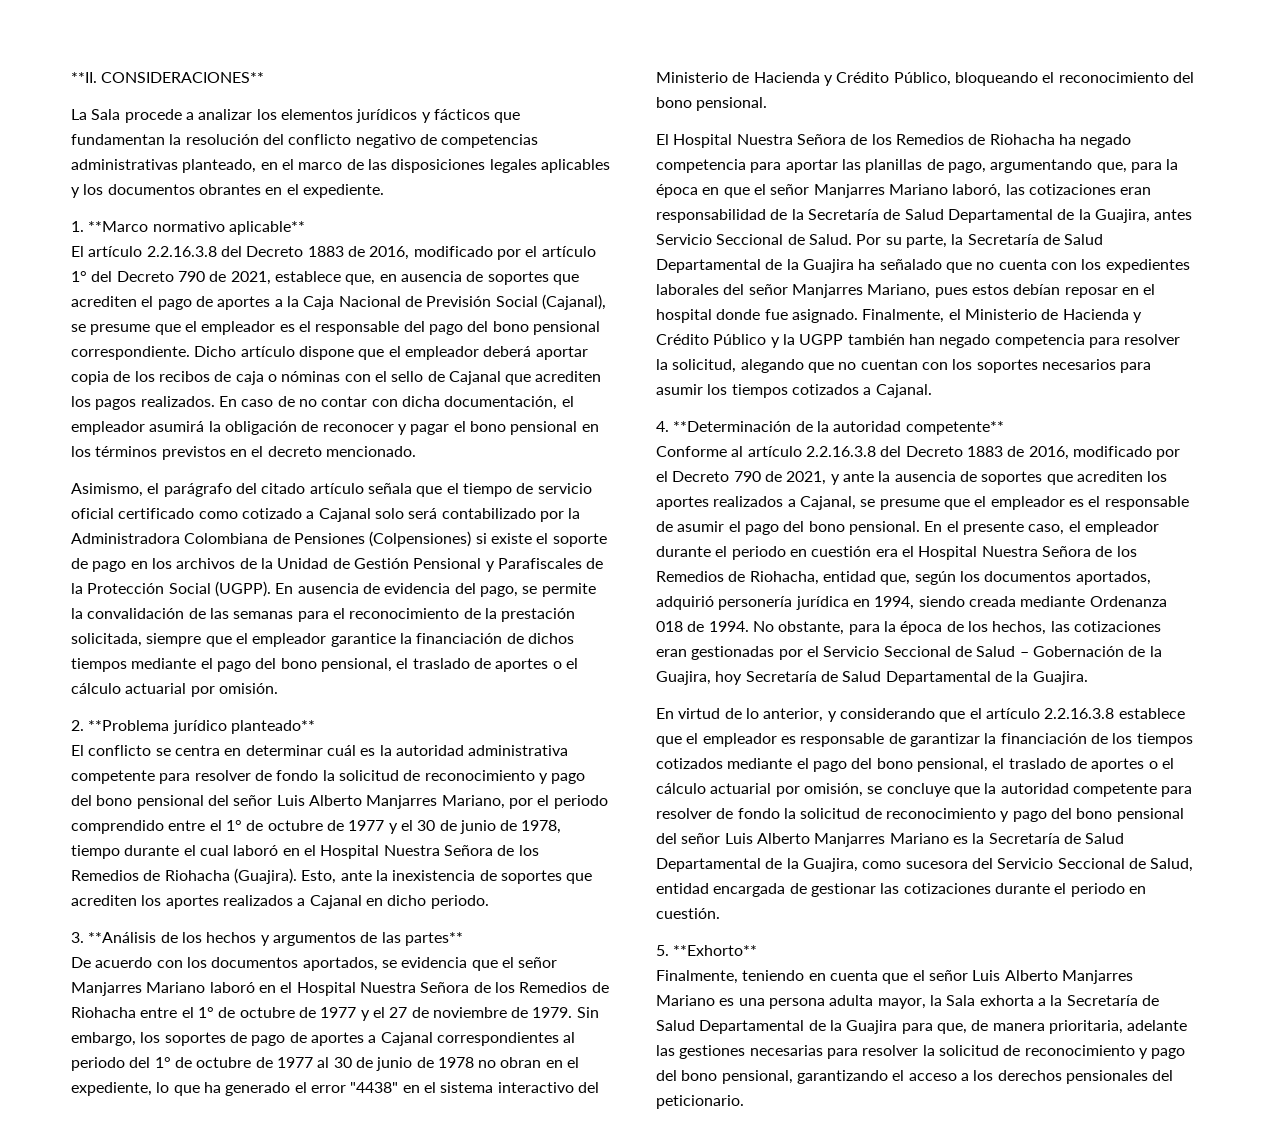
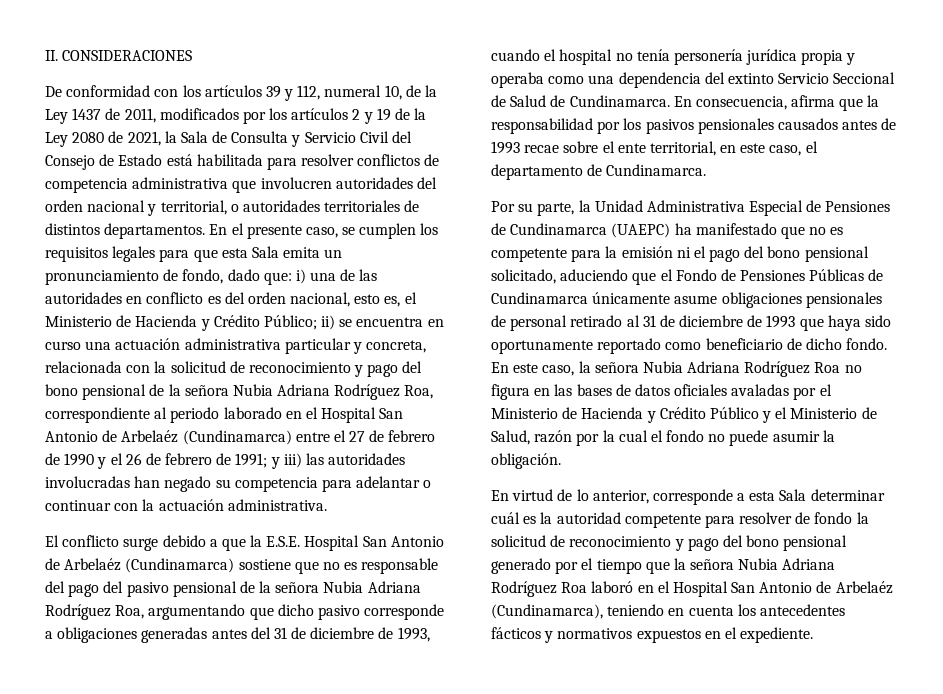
- **II. CONSIDERACIONES**
- La Sala procede a analizar los elementos jurídicos y fácticos que fundamentan la resolución del conflicto negativo de competencias administrativas planteado, en el marco de las disposiciones legales aplicables y los documentos obrantes en el expediente.
- 1. **Marco normativo aplicable**
- El artículo 2.2.16.3.8 del Decreto 1883 de 2016, modificado por el artículo 1° del Decreto 790 de 2021, establece que, en ausencia de soportes que acrediten el pago de aportes a la Caja Nacional de Previsión Social (Cajanal), se presume que el empleador es el responsable del pago del bono pensional correspondiente. Dicho artículo dispone que el empleador deberá aportar copia de los recibos de caja o nóminas con el sello de Cajanal que acrediten los pagos realizados. En caso de no contar con dicha documentación, el empleador asumirá la obligación de reconocer y pagar el bono pensional en los términos previstos en el decreto mencionado.
- Asimismo, el parágrafo del citado artículo señala que el tiempo de servicio oficial certificado como cotizado a Cajanal solo será contabilizado por la Administradora Colombiana de Pensiones (Colpensiones) si existe el soporte de pago en los archivos de la Unidad de Gestión Pensional y Parafiscales de la Protección Social (UGPP). En ausencia de evidencia del pago, se permite la convalidación de las semanas para el reconocimiento de la prestación solicitada, siempre que el empleador garantice la financiación de dichos tiempos mediante el pago del bono pensional, el traslado de aportes o el cálculo actuarial por omisión.
- 2. **Problema jurídico planteado**
- El conflicto se centra en determinar cuál es la autoridad administrativa competente para resolver de fondo la solicitud de reconocimiento y pago del bono pensional del señor Luis Alberto Manjarres Mariano, por el periodo comprendido entre el 1° de octubre de 1977 y el 30 de junio de 1978, tiempo durante el cual laboró en el Hospital Nuestra Señora de los Remedios de Riohacha (Guajira). Esto, ante la inexistencia de soportes que acrediten los aportes realizados a Cajanal en dicho periodo.
- 3. **Análisis de los hechos y argumentos de las partes**
- De acuerdo con los documentos aportados, se evidencia que el señor Manjarres Mariano laboró en el Hospital Nuestra Señora de los Remedios de Riohacha entre el 1° de octubre de 1977 y el 27 de noviembre de 1979. Sin embargo, los soportes de pago de aportes a Cajanal correspondientes al periodo del 1° de octubre de 1977 al 30 de junio de 1978 no obran en el expediente, lo que ha generado el error "4438" en el sistema interactivo del Ministerio de Hacienda y Crédito Público, bloqueando el reconocimiento del bono pensional.
- El Hospital Nuestra Señora de los Remedios de Riohacha ha negado competencia para aportar las planillas de pago, argumentando que, para la época en que el señor Manjarres Mariano laboró, las cotizaciones eran responsabilidad de la Secretaría de Salud Departamental de la Guajira, antes Servicio Seccional de Salud. Por su parte, la Secretaría de Salud Departamental de la Guajira ha señalado que no cuenta con los expedientes laborales del señor Manjarres Mariano, pues estos debían reposar en el hospital donde fue asignado. Finalmente, el Ministerio de Hacienda y Crédito Público y la UGPP también han negado competencia para resolver la solicitud, alegando que no cuentan con los soportes necesarios para asumir los tiempos cotizados a Cajanal.
- 4. **Determinación de la autoridad competente**
- Conforme al artículo 2.2.16.3.8 del Decreto 1883 de 2016, modificado por el Decreto 790 de 2021, y ante la ausencia de soportes que acrediten los aportes realizados a Cajanal, se presume que el empleador es el responsable de asumir el pago del bono pensional. En el presente caso, el empleador durante el periodo en cuestión era el Hospital Nuestra Señora de los Remedios de Riohacha, entidad que, según los documentos aportados, adquirió personería jurídica en 1994, siendo creada mediante Ordenanza 018 de 1994. No obstante, para la época de los hechos, las cotizaciones eran gestionadas por el Servicio Seccional de Salud – Gobernación de la Guajira, hoy Secretaría de Salud Departamental de la Guajira.
+ II. CONSIDERACIONES
+ De conformidad con los artículos 39 y 112, numeral 10, de la Ley 1437 de 2011, modificados por los artículos 2 y 19 de la Ley 2080 de 2021, la Sala de Consulta y Servicio Civil del Consejo de Estado está habilitada para resolver conflictos de competencia administrativa que involucren autoridades del orden nacional y territorial, o autoridades territoriales de distintos departamentos. En el presente caso, se cumplen los requisitos legales para que esta Sala emita un pronunciamiento de fondo, dado que: i) una de las autoridades en conflicto es del orden nacional, esto es, el Ministerio de Hacienda y Crédito Público; ii) se encuentra en curso una actuación administrativa particular y concreta, relacionada con la solicitud de reconocimiento y pago del bono pensional de la señora Nubia Adriana Rodríguez Roa, correspondiente al periodo laborado en el Hospital San Antonio de Arbelaéz (Cundinamarca) entre el 27 de febrero de 1990 y el 26 de febrero de 1991; y iii) las autoridades involucradas han negado su competencia para adelantar o continuar con la actuación administrativa.
+ El conflicto surge debido a que la E.S.E. Hospital San Antonio de Arbelaéz (Cundinamarca) sostiene que no es responsable del pago del pasivo pensional de la señora Nubia Adriana Rodríguez Roa, argumentando que dicho pasivo corresponde a obligaciones generadas antes del 31 de diciembre de 1993, cuando el hospital no tenía personería jurídica propia y operaba como una dependencia del extinto Servicio Seccional de Salud de Cundinamarca. En consecuencia, afirma que la responsabilidad por los pasivos pensionales causados antes de 1993 recae sobre el ente territorial, en este caso, el departamento de Cundinamarca.
+ Por su parte, la Unidad Administrativa Especial de Pensiones de Cundinamarca (UAEPC) ha manifestado que no es competente para la emisión ni el pago del bono pensional solicitado, aduciendo que el Fondo de Pensiones Públicas de Cundinamarca únicamente asume obligaciones pensionales de personal retirado al 31 de diciembre de 1993 que haya sido oportunamente reportado como beneficiario de dicho fondo. En este caso, la señora Nubia Adriana Rodríguez Roa no figura en las bases de datos oficiales avaladas por el Ministerio de Hacienda y Crédito Público y el Ministerio de Salud, razón por la cual el fondo no puede asumir la obligación.
- En virtud de lo anterior, y considerando que el artículo 2.2.16.3.8 establece que el empleador es responsable de garantizar la financiación de los tiempos cotizados mediante el pago del bono pensional, el traslado de aportes o el cálculo actuarial por omisión, se concluye que la autoridad competente para resolver de fondo la solicitud de reconocimiento y pago del bono pensional del señor Luis Alberto Manjarres Mariano es la Secretaría de Salud Departamental de la Guajira, como sucesora del Servicio Seccional de Salud, entidad encargada de gestionar las cotizaciones durante el periodo en cuestión.
- 5. **Exhorto**
- Finalmente, teniendo en cuenta que el señor Luis Alberto Manjarres Mariano es una persona adulta mayor, la Sala exhorta a la Secretaría de Salud Departamental de la Guajira para que, de manera prioritaria, adelante las gestiones necesarias para resolver la solicitud de reconocimiento y pago del bono pensional, garantizando el acceso a los derechos pensionales del peticionario.
+ En virtud de lo anterior, corresponde a esta Sala determinar cuál es la autoridad competente para resolver de fondo la solicitud de reconocimiento y pago del bono pensional generado por el tiempo que la señora Nubia Adriana Rodríguez Roa laboró en el Hospital San Antonio de Arbelaéz (Cundinamarca), teniendo en cuenta los antecedentes fácticos y normativos expuestos en el expediente.

